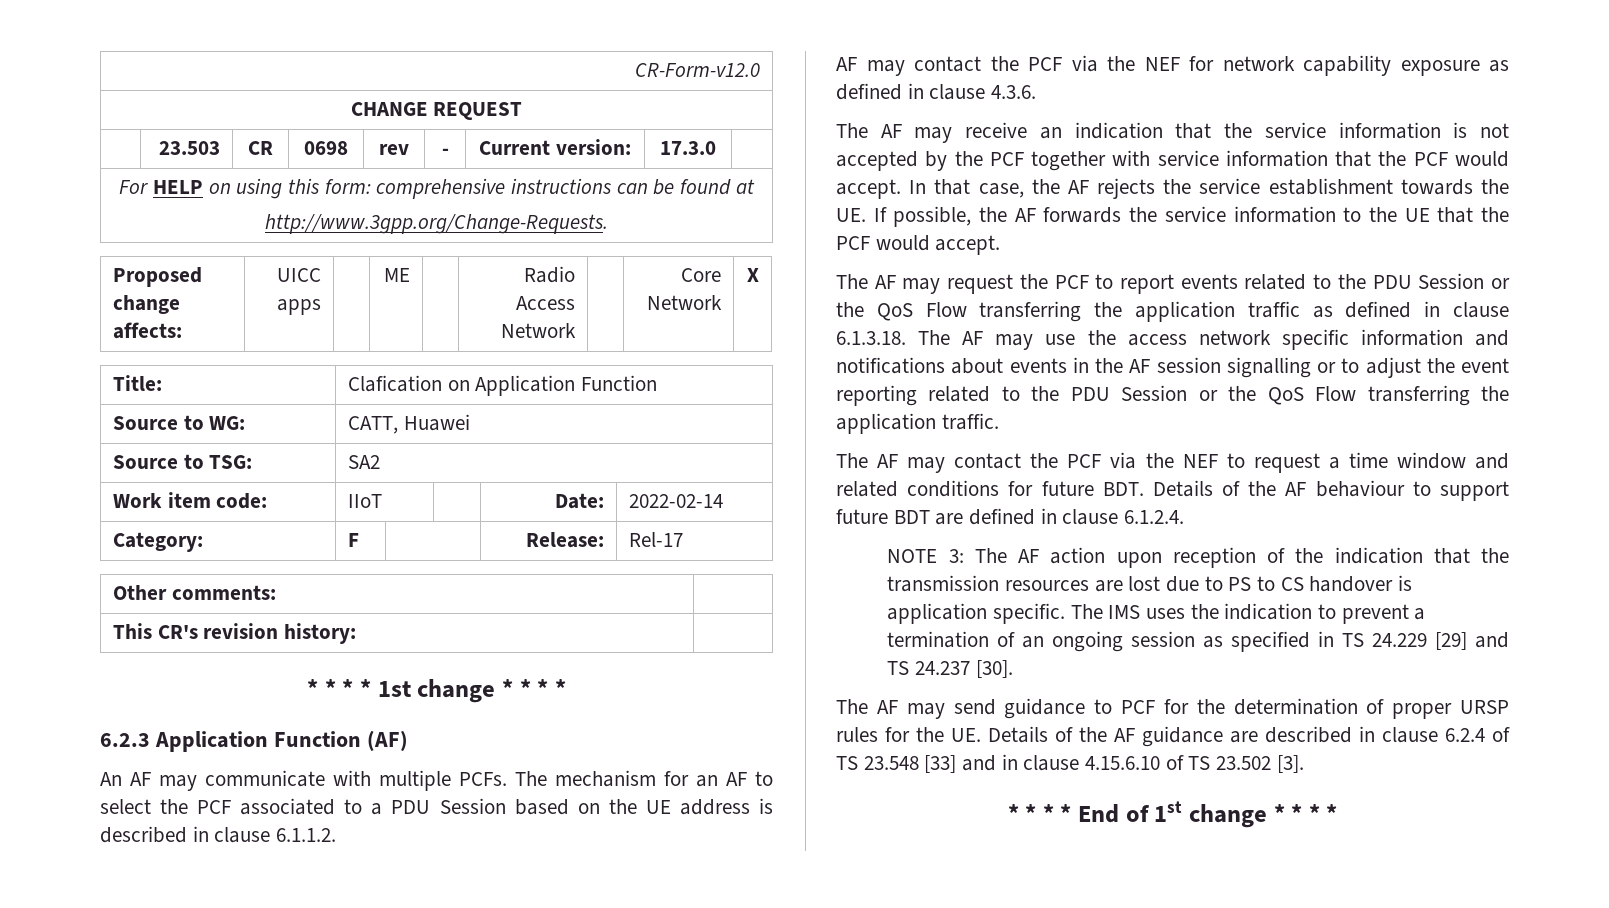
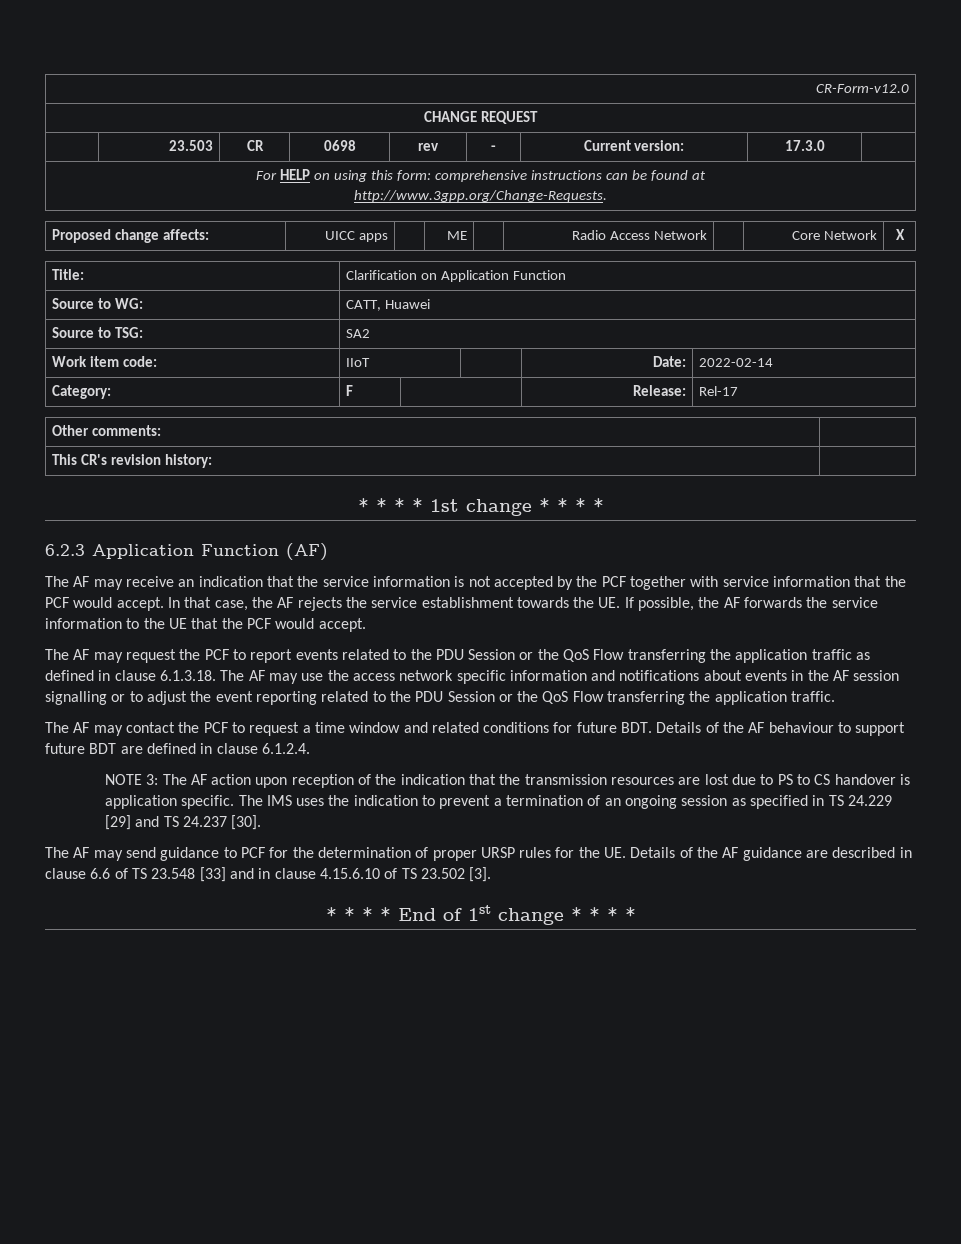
- Title: | Clafication on Application Function
+ Title: | Clarification on Application Function
- An AF may communicate with multiple PCFs. The mechanism for an AF to select the PCF associated to a PDU Session based on the UE address is described in clause 6.1.1.2.
- AF may contact the PCF via the NEF for network capability exposure as defined in clause 4.3.6.
- The AF may contact the PCF via the NEF to request a time window and related conditions for future BDT. Details of the AF behaviour to support future BDT are defined in clause 6.1.2.4.
+ The AF may contact the PCF to request a time window and related conditions for future BDT. Details of the AF behaviour to support future BDT are defined in clause 6.1.2.4.
- The AF may send guidance to PCF for the determination of proper URSP rules for the UE. Details of the AF guidance are described in clause 6.2.4 of TS 23.548 [33] and in clause 4.15.6.10 of TS 23.502 [3].
+ The AF may send guidance to PCF for the determination of proper URSP rules for the UE. Details of the AF guidance are described in clause 6.6 of TS 23.548 [33] and in clause 4.15.6.10 of TS 23.502 [3].

